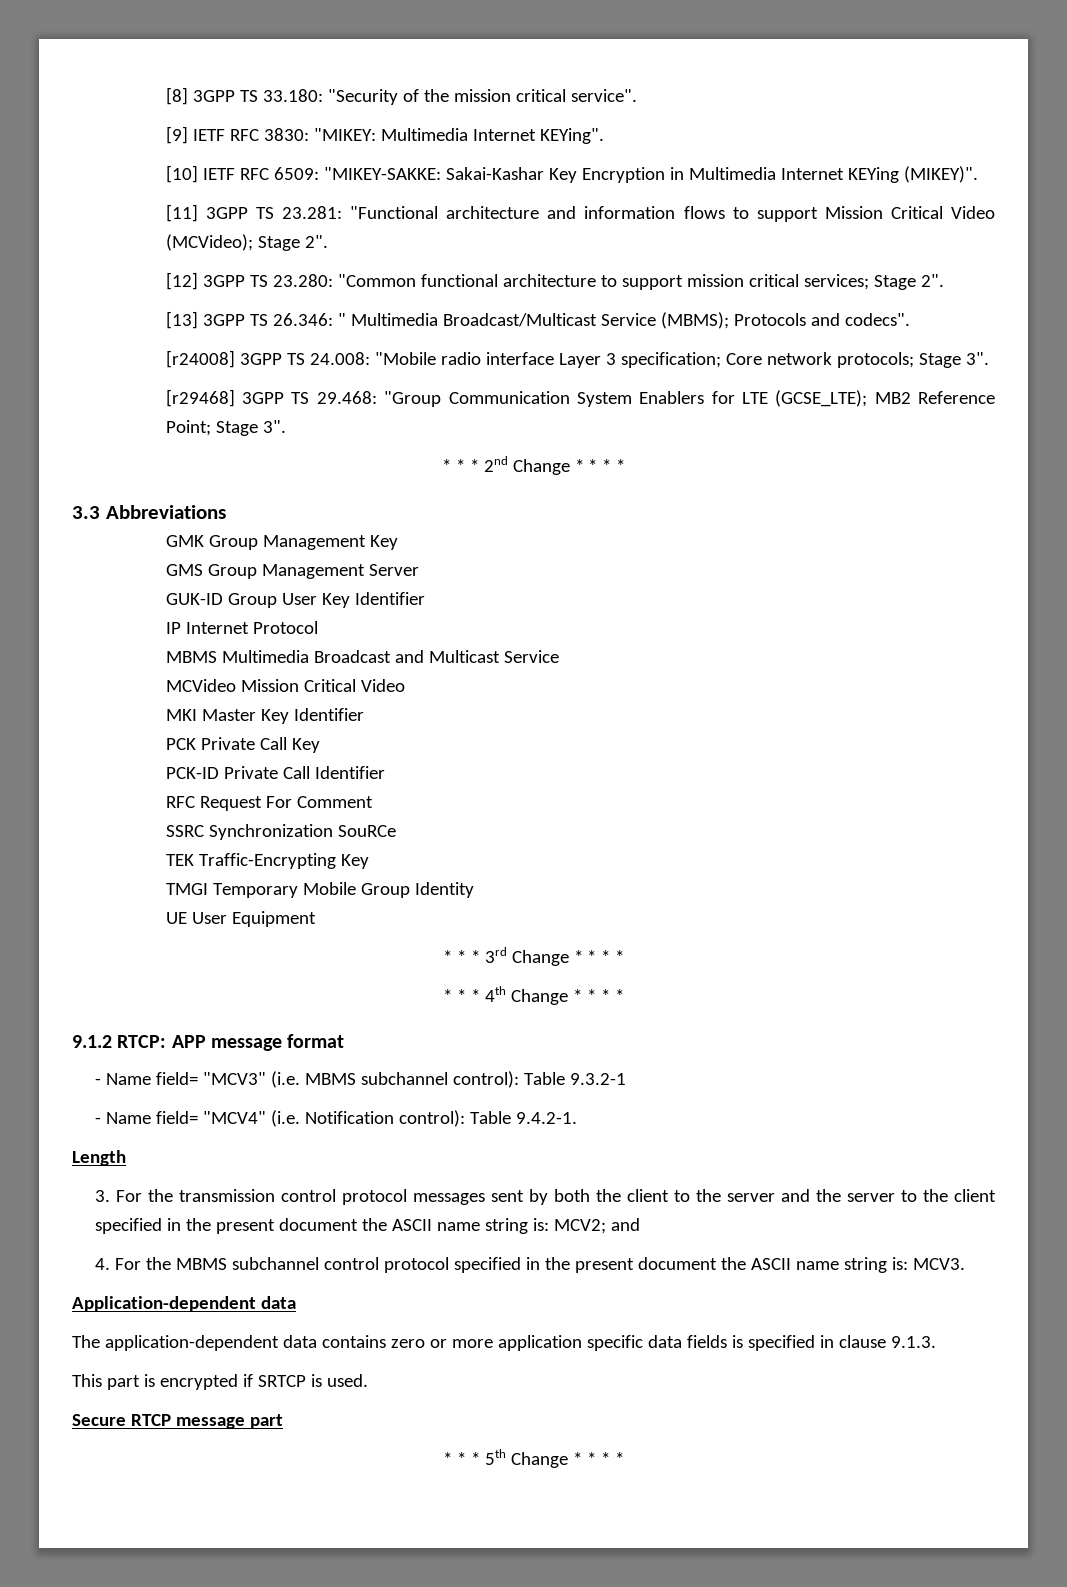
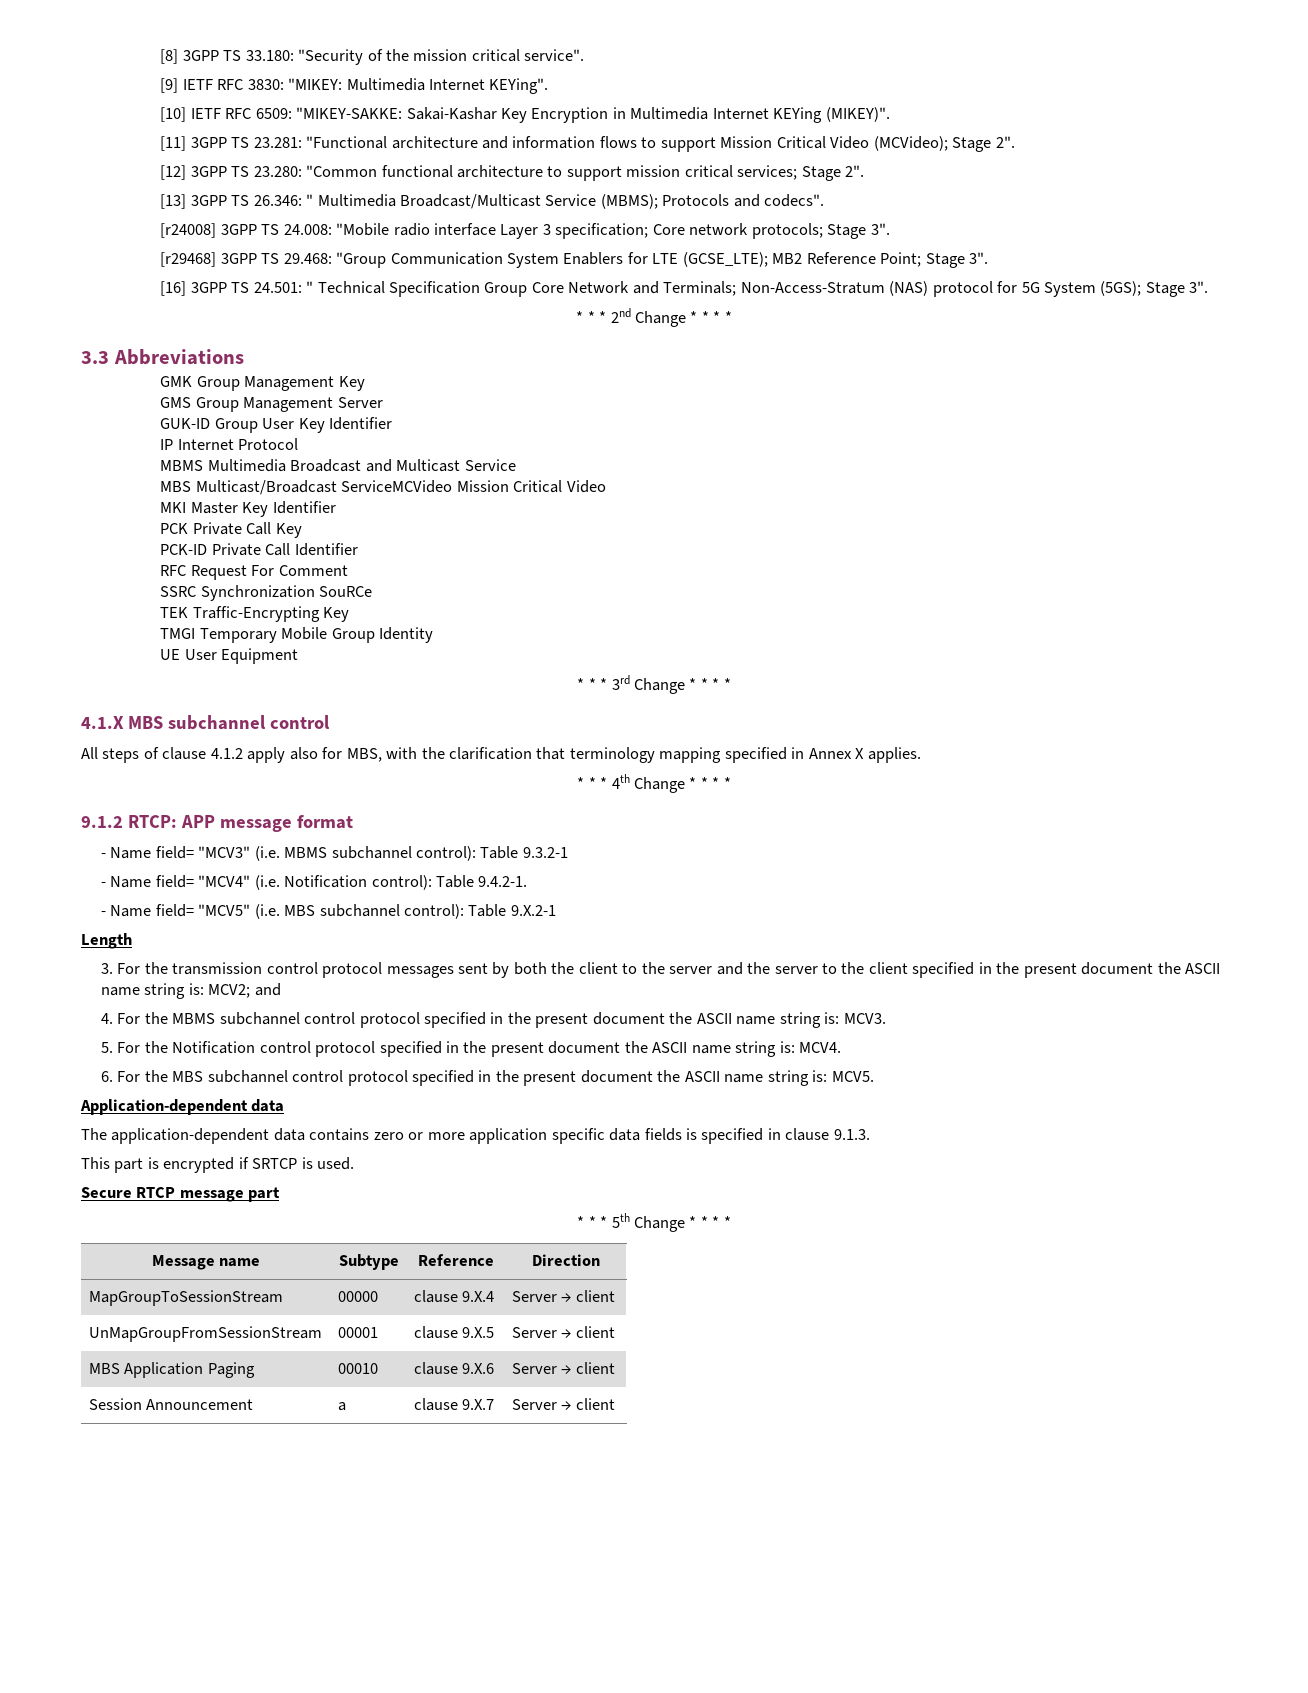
+ [16] 3GPP TS 24.501: " Technical Specification Group Core Network and Terminals; Non-Access-Stratum (NAS) protocol for 5G System (5GS); Stage 3".
- MCVideo Mission Critical Video
+ MBS Multicast/Broadcast ServiceMCVideo Mission Critical Video
+ 4.1.X MBS subchannel control
+ All steps of clause 4.1.2 apply also for MBS, with the clarification that terminology mapping specified in Annex X applies.
+ - Name field= "MCV5" (i.e. MBS subchannel control): Table 9.X.2-1
+ 5. For the Notification control protocol specified in the present document the ASCII name string is: MCV4.
+ 6. For the MBS subchannel control protocol specified in the present document the ASCII name string is: MCV5.
+ Message name | Subtype | Reference | Direction
+ MapGroupToSessionStream | 00000 | clause 9.X.4 | Server → client
+ UnMapGroupFromSessionStream | 00001 | clause 9.X.5 | Server → client
+ MBS Application Paging | 00010 | clause 9.X.6 | Server → client
+ Session Announcement | a | clause 9.X.7 | Server → client

